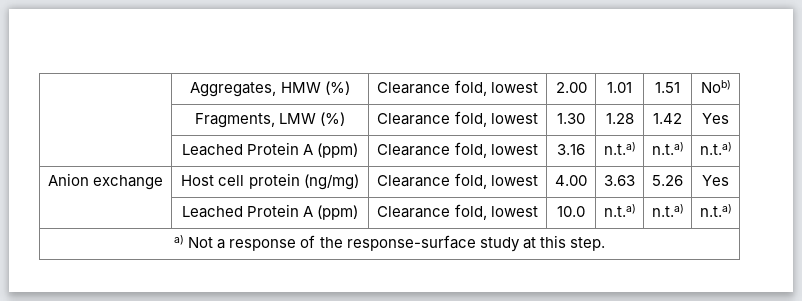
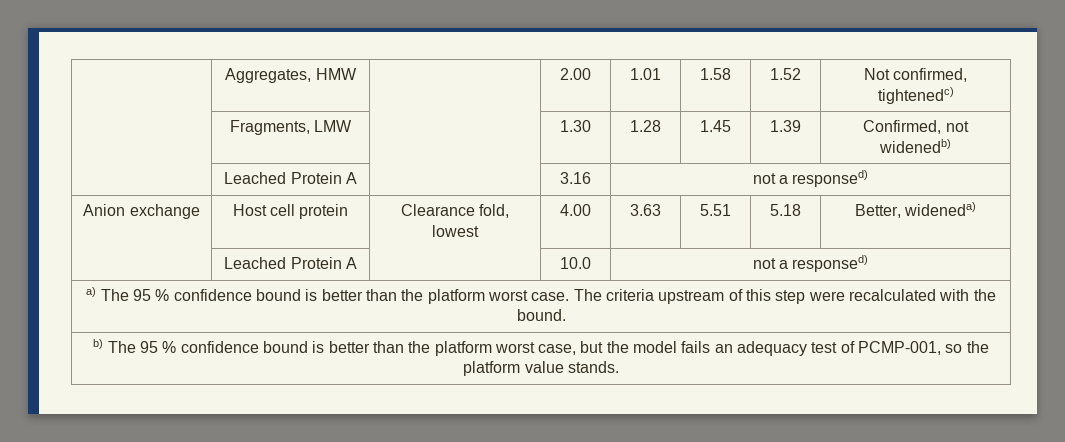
- | Aggregates, HMW (%) | Clearance fold, lowest | 2.00 | 1.01 | 1.51 | Nob)
- | Fragments, LMW (%) | Clearance fold, lowest | 1.30 | 1.28 | 1.42 | Yes
- | Leached Protein A (ppm) | Clearance fold, lowest | 3.16 | n.t.a) | n.t.a) | n.t.a)
+ | Aggregates, HMW | | 2.00 | 1.01 | 1.58 | 1.52 | Not confirmed, tightenedc)
+ | Fragments, LMW | | 1.30 | 1.28 | 1.45 | 1.39 | Confirmed, not widenedb)
+ | Leached Protein A | | 3.16 | not a responsed)
- Anion exchange | Host cell protein (ng/mg) | Clearance fold, lowest | 4.00 | 3.63 | 5.26 | Yes
- | Leached Protein A (ppm) | Clearance fold, lowest | 10.0 | n.t.a) | n.t.a) | n.t.a)
- a) Not a response of the response-surface study at this step.
+ Anion exchange | Host cell protein | Clearance fold, lowest | 4.00 | 3.63 | 5.51 | 5.18 | Better, wideneda)
+ | Leached Protein A | | 10.0 | not a responsed)
+ a) The 95 % confidence bound is better than the platform worst case. The criteria upstream of this step were recalculated with the bound.
+ b) The 95 % confidence bound is better than the platform worst case, but the model fails an adequacy test of PCMP-001, so the platform value stands.

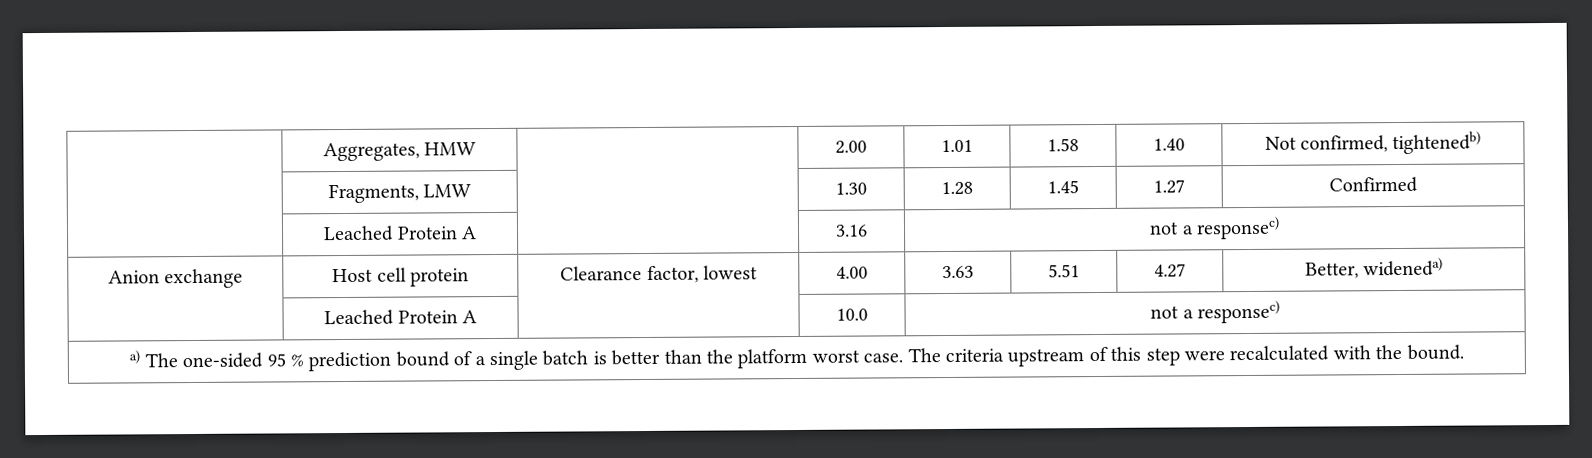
- | Aggregates, HMW | | 2.00 | 1.01 | 1.58 | 1.52 | Not confirmed, tightenedc)
+ | Aggregates, HMW | | 2.00 | 1.01 | 1.58 | 1.40 | Not confirmed, tightenedb)
- | Fragments, LMW | | 1.30 | 1.28 | 1.45 | 1.39 | Confirmed, not widenedb)
+ | Fragments, LMW | | 1.30 | 1.28 | 1.45 | 1.27 | Confirmed
- | Leached Protein A | | 3.16 | not a responsed)
+ | Leached Protein A | | 3.16 | not a responsec)
- Anion exchange | Host cell protein | Clearance fold, lowest | 4.00 | 3.63 | 5.51 | 5.18 | Better, wideneda)
+ Anion exchange | Host cell protein | Clearance factor, lowest | 4.00 | 3.63 | 5.51 | 4.27 | Better, wideneda)
- | Leached Protein A | | 10.0 | not a responsed)
+ | Leached Protein A | | 10.0 | not a responsec)
- a) The 95 % confidence bound is better than the platform worst case. The criteria upstream of this step were recalculated with the bound.
+ a) The one-sided 95 % prediction bound of a single batch is better than the platform worst case. The criteria upstream of this step were recalculated with the bound.
- b) The 95 % confidence bound is better than the platform worst case, but the model fails an adequacy test of PCMP-001, so the platform value stands.

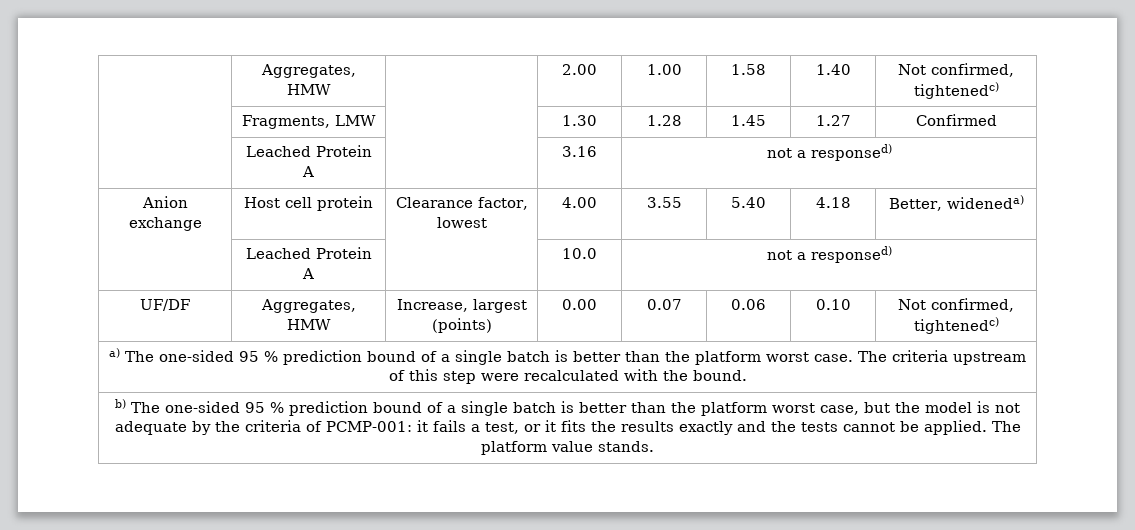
- | Aggregates, HMW | | 2.00 | 1.01 | 1.58 | 1.40 | Not confirmed, tightenedb)
+ | Aggregates, HMW | | 2.00 | 1.00 | 1.58 | 1.40 | Not confirmed, tightenedc)
- | Leached Protein A | | 3.16 | not a responsec)
+ | Leached Protein A | | 3.16 | not a responsed)
- Anion exchange | Host cell protein | Clearance factor, lowest | 4.00 | 3.63 | 5.51 | 4.27 | Better, wideneda)
+ Anion exchange | Host cell protein | Clearance factor, lowest | 4.00 | 3.55 | 5.40 | 4.18 | Better, wideneda)
- | Leached Protein A | | 10.0 | not a responsec)
+ | Leached Protein A | | 10.0 | not a responsed)
+ UF/DF | Aggregates, HMW | Increase, largest (points) | 0.00 | 0.07 | 0.06 | 0.10 | Not confirmed, tightenedc)
+ b) The one-sided 95 % prediction bound of a single batch is better than the platform worst case, but the model is not adequate by the criteria of PCMP-001: it fails a test, or it fits the results exactly and the tests cannot be applied. The platform value stands.

